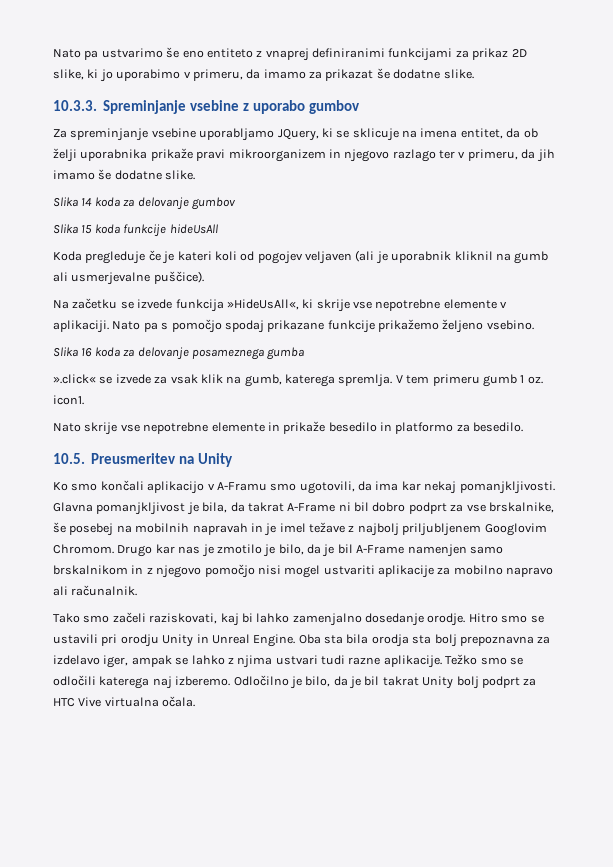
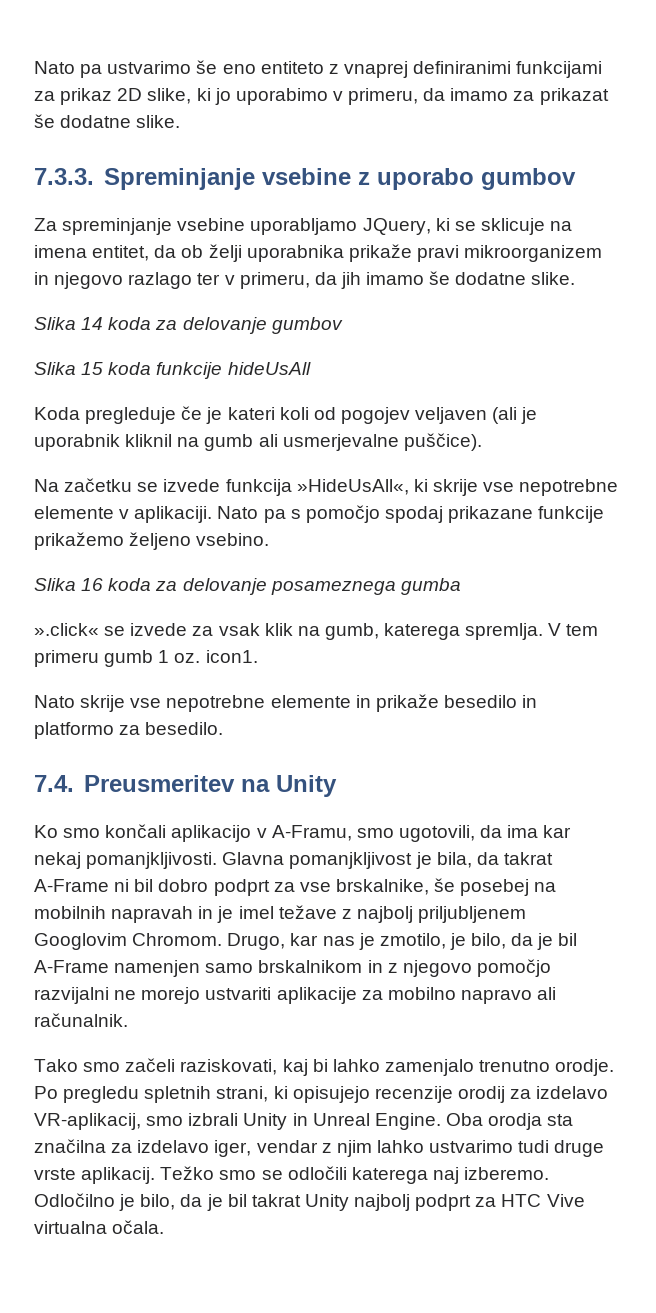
- 10.3.3. Spreminjanje vsebine z uporabo gumbov
+ 7.3.3. Spreminjanje vsebine z uporabo gumbov
- 10.5. Preusmeritev na Unity
+ 7.4. Preusmeritev na Unity
- Ko smo končali aplikacijo v A-Framu smo ugotovili, da ima kar nekaj pomanjkljivosti.
+ Ko smo končali aplikacijo v A-Framu, smo ugotovili, da ima kar nekaj pomanjkljivosti.
- Drugo kar nas je zmotilo je bilo, da je bil A-Frame namenjen samo brskalnikom in z njegovo pomočjo nisi mogel ustvariti aplikacije za mobilno napravo ali računalnik.
+ Drugo, kar nas je zmotilo, je bilo, da je bil A-Frame namenjen samo brskalnikom in z njegovo pomočjo razvijalni ne morejo ustvariti aplikacije za mobilno napravo ali računalnik.
- Tako smo začeli raziskovati, kaj bi lahko zamenjalno dosedanje orodje. Hitro smo se ustavili pri orodju Unity in Unreal Engine.
+ Tako smo začeli raziskovati, kaj bi lahko zamenjalo trenutno orodje. Po pregledu spletnih strani, ki opisujejo recenzije orodij za izdelavo VR-aplikacij, smo izbrali Unity in Unreal Engine.
- Oba sta bila orodja sta bolj prepoznavna za izdelavo iger, ampak se lahko z njima ustvari tudi razne aplikacije.
+ Oba orodja sta značilna za izdelavo iger, vendar z njim lahko ustvarimo tudi druge vrste aplikacij.
- Odločilno je bilo, da je bil takrat Unity bolj podprt za HTC Vive virtualna očala.
+ Odločilno je bilo, da je bil takrat Unity najbolj podprt za HTC Vive virtualna očala.

